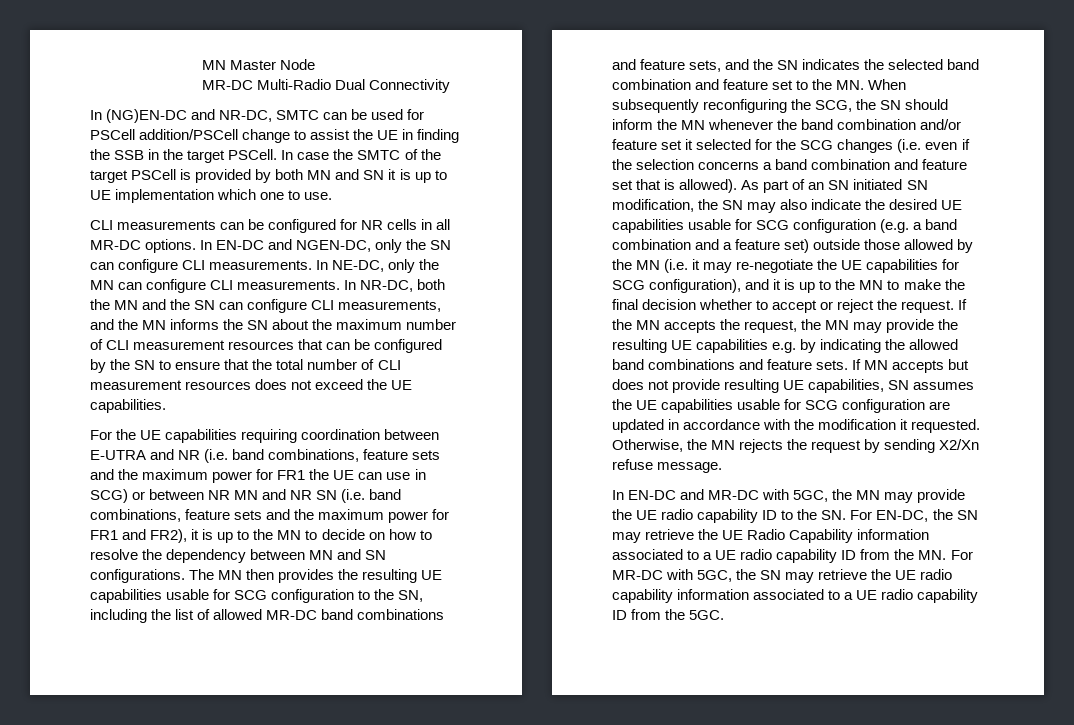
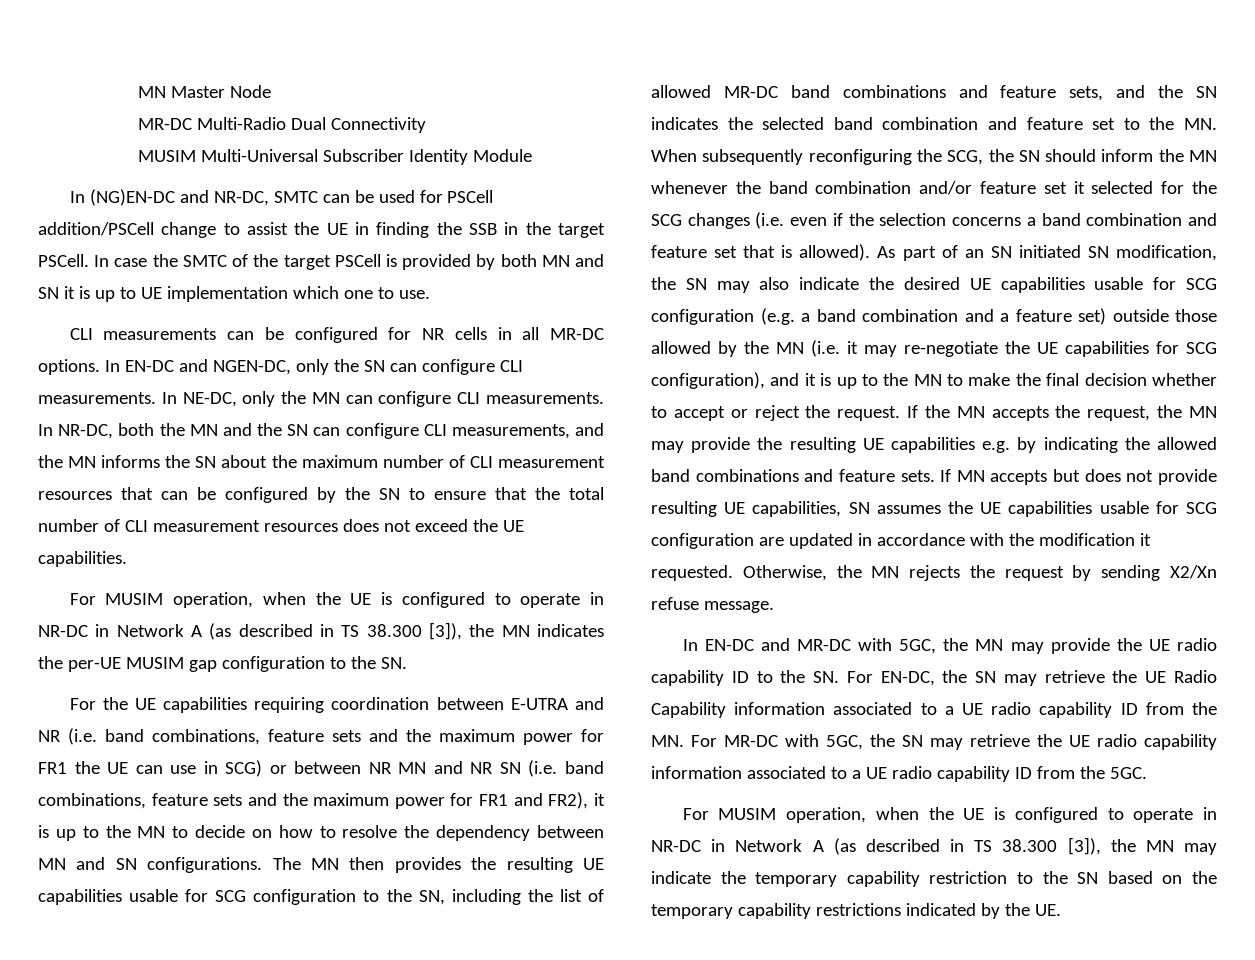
+ MUSIM Multi-Universal Subscriber Identity Module
+ For MUSIM operation, when the UE is configured to operate in NR-DC in Network A (as described in TS 38.300 [3]), the MN indicates the per-UE MUSIM gap configuration to the SN.
+ For MUSIM operation, when the UE is configured to operate in NR-DC in Network A (as described in TS 38.300 [3]), the MN may indicate the temporary capability restriction to the SN based on the temporary capability restrictions indicated by the UE.

